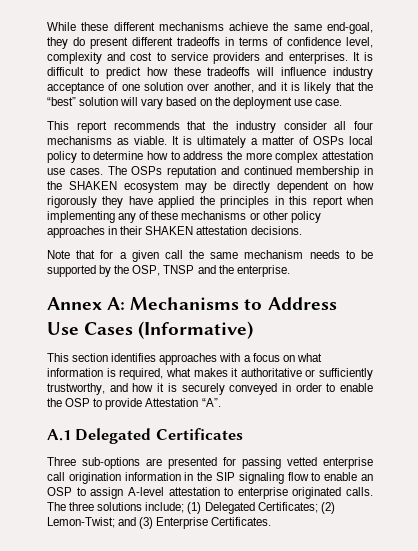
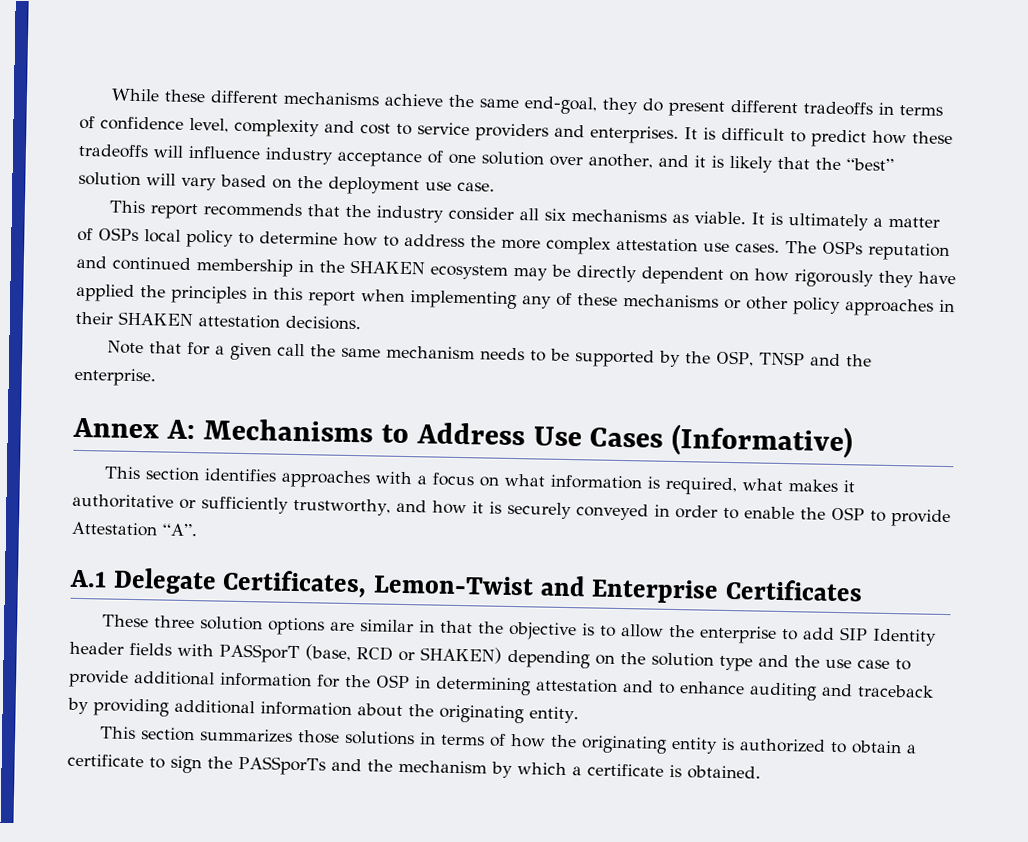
- This report recommends that the industry consider all four mechanisms as viable.
+ This report recommends that the industry consider all six mechanisms as viable.
- A.1 Delegated Certificates
- Three sub-options are presented for passing vetted enterprise call origination information in the SIP signaling flow to enable an OSP to assign A-level attestation to enterprise originated calls. The three solutions include; (1) Delegated Certificates; (2) Lemon-Twist; and (3) Enterprise Certificates.
+ A.1 Delegate Certificates, Lemon-Twist and Enterprise Certificates
+ These three solution options are similar in that the objective is to allow the enterprise to add SIP Identity header fields with PASSporT (base, RCD or SHAKEN) depending on the solution type and the use case to provide additional information for the OSP in determining attestation and to enhance auditing and traceback by providing additional information about the originating entity.
+ This section summarizes those solutions in terms of how the originating entity is authorized to obtain a certificate to sign the PASSporTs and the mechanism by which a certificate is obtained.

